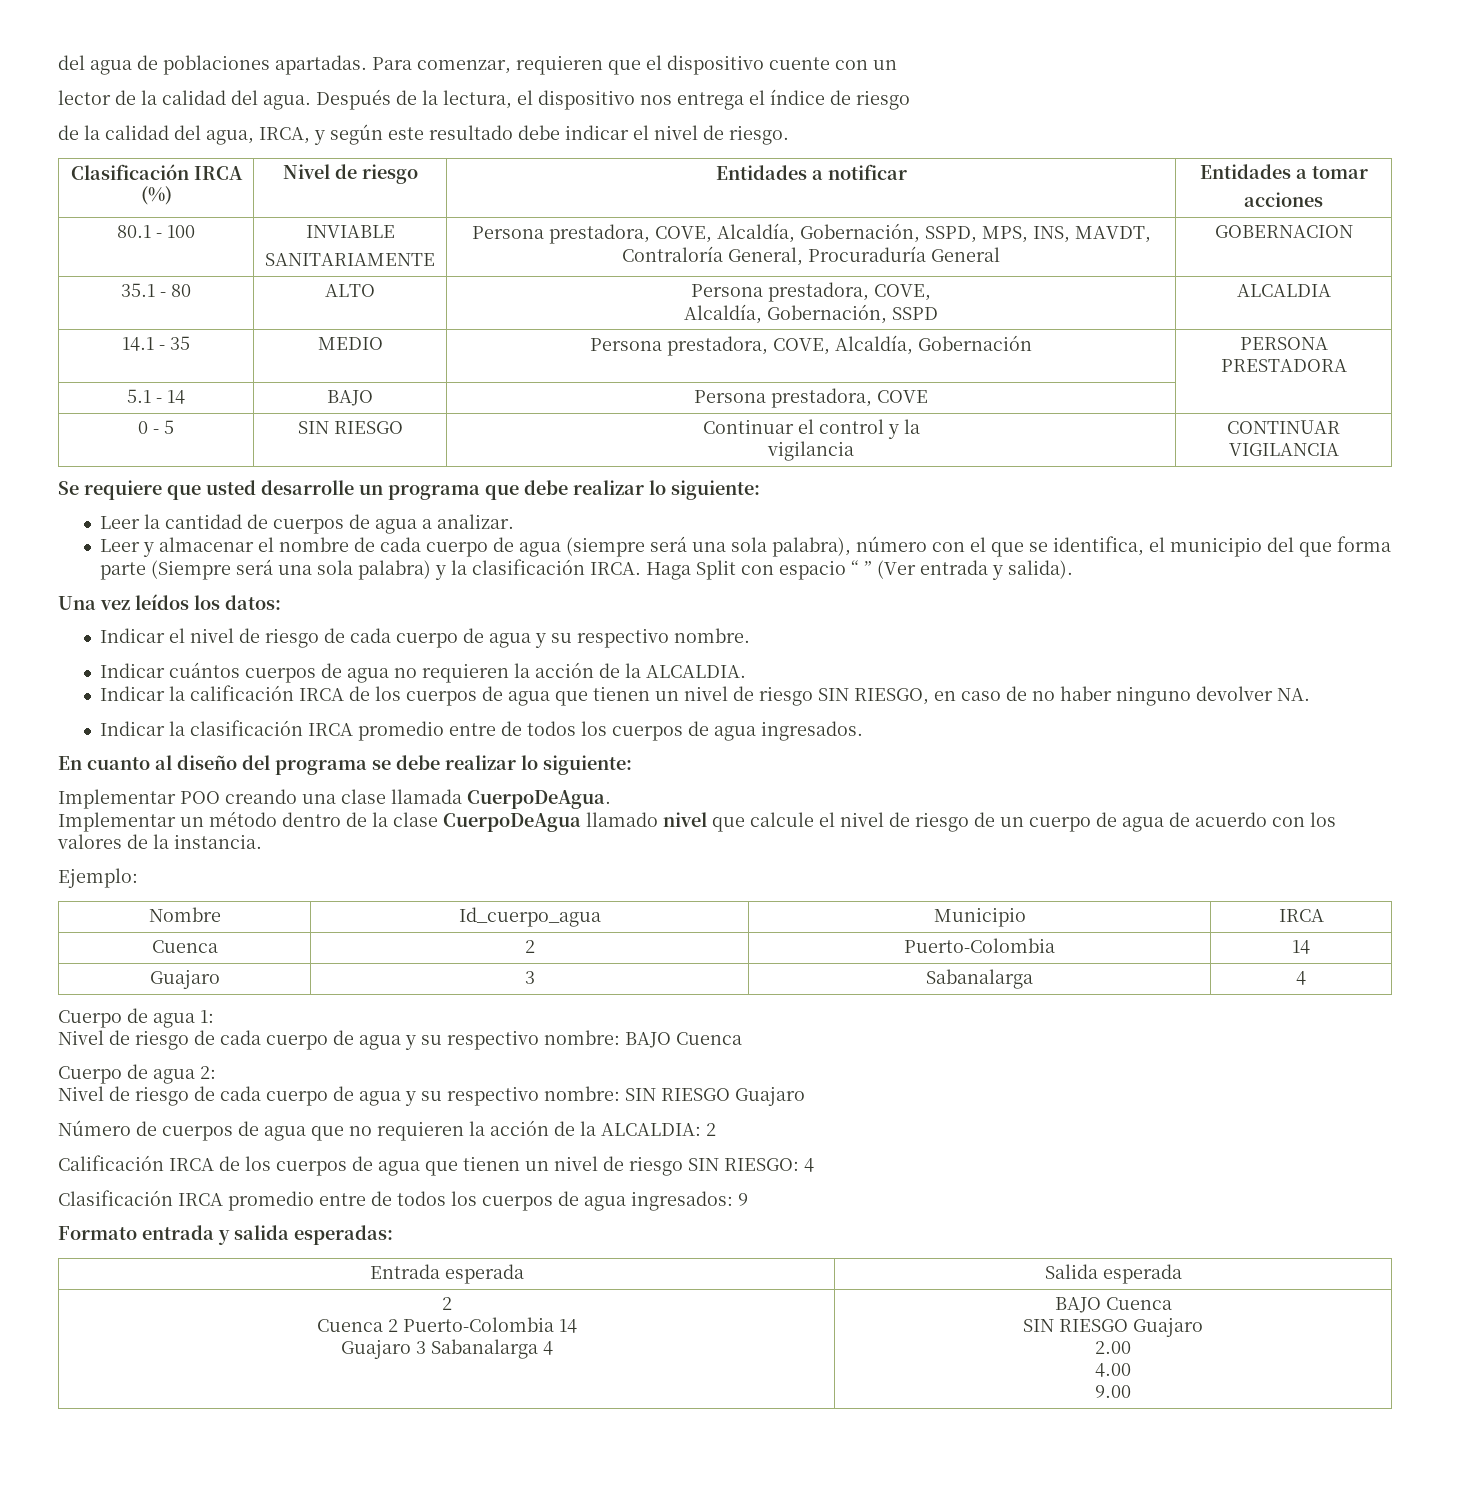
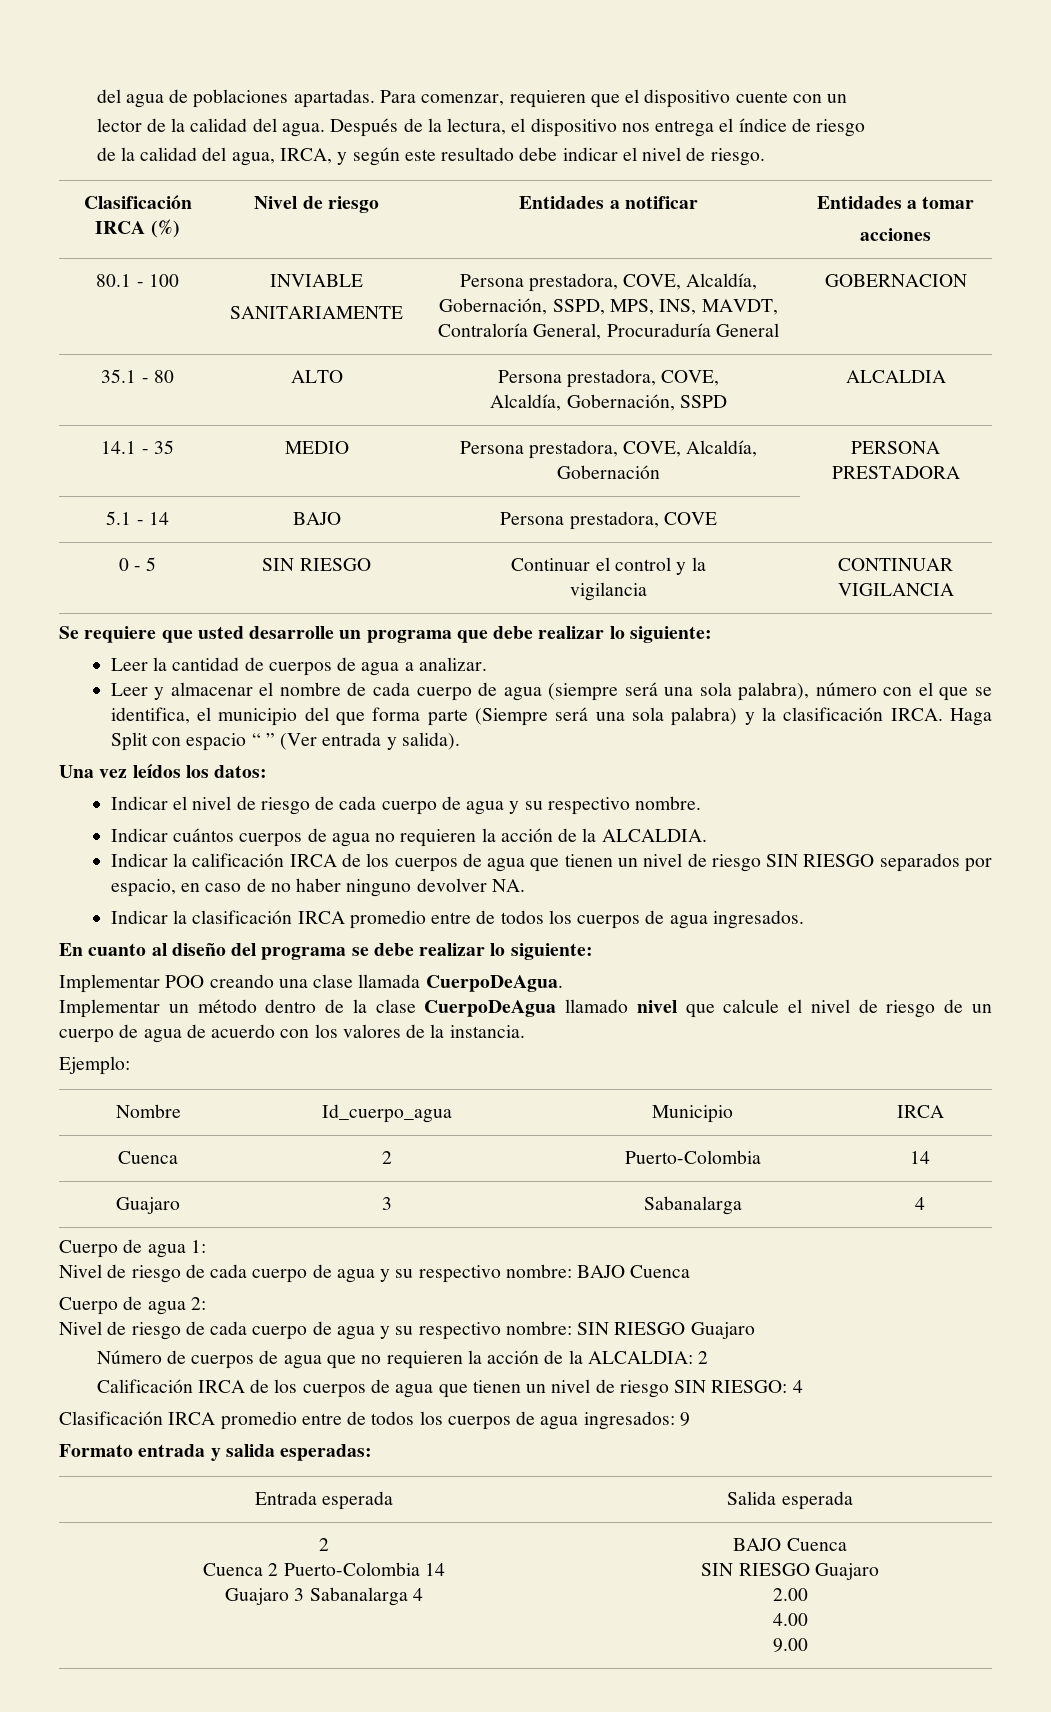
- Indicar la calificación IRCA de los cuerpos de agua que tienen un nivel de riesgo SIN RIESGO, en caso de no haber ninguno devolver NA.
+ Indicar la calificación IRCA de los cuerpos de agua que tienen un nivel de riesgo SIN RIESGO separados por espacio, en caso de no haber ninguno devolver NA.

